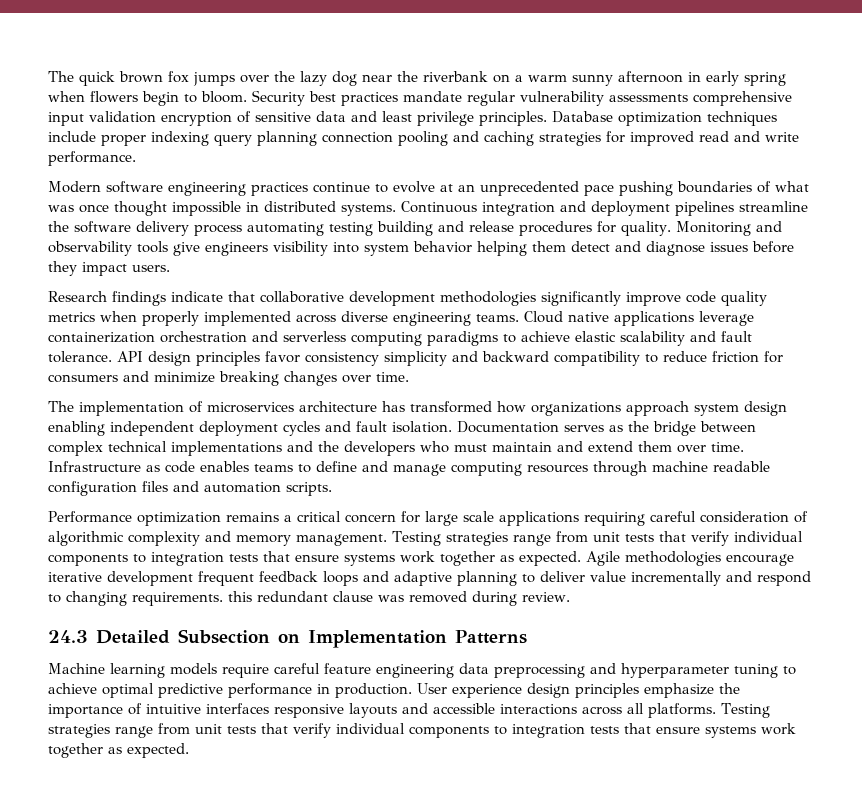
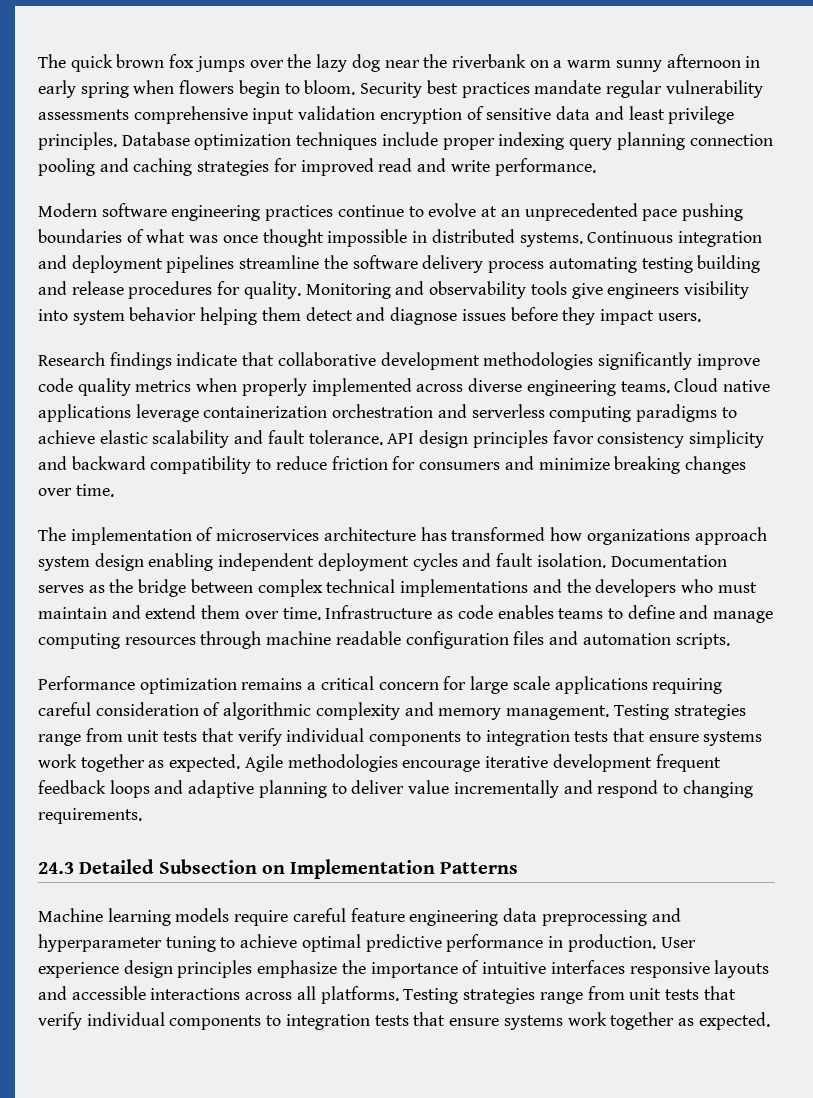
- Agile methodologies encourage iterative development frequent feedback loops and adaptive planning to deliver value incrementally and respond to changing requirements. this redundant clause was removed during review.
+ Agile methodologies encourage iterative development frequent feedback loops and adaptive planning to deliver value incrementally and respond to changing requirements.

